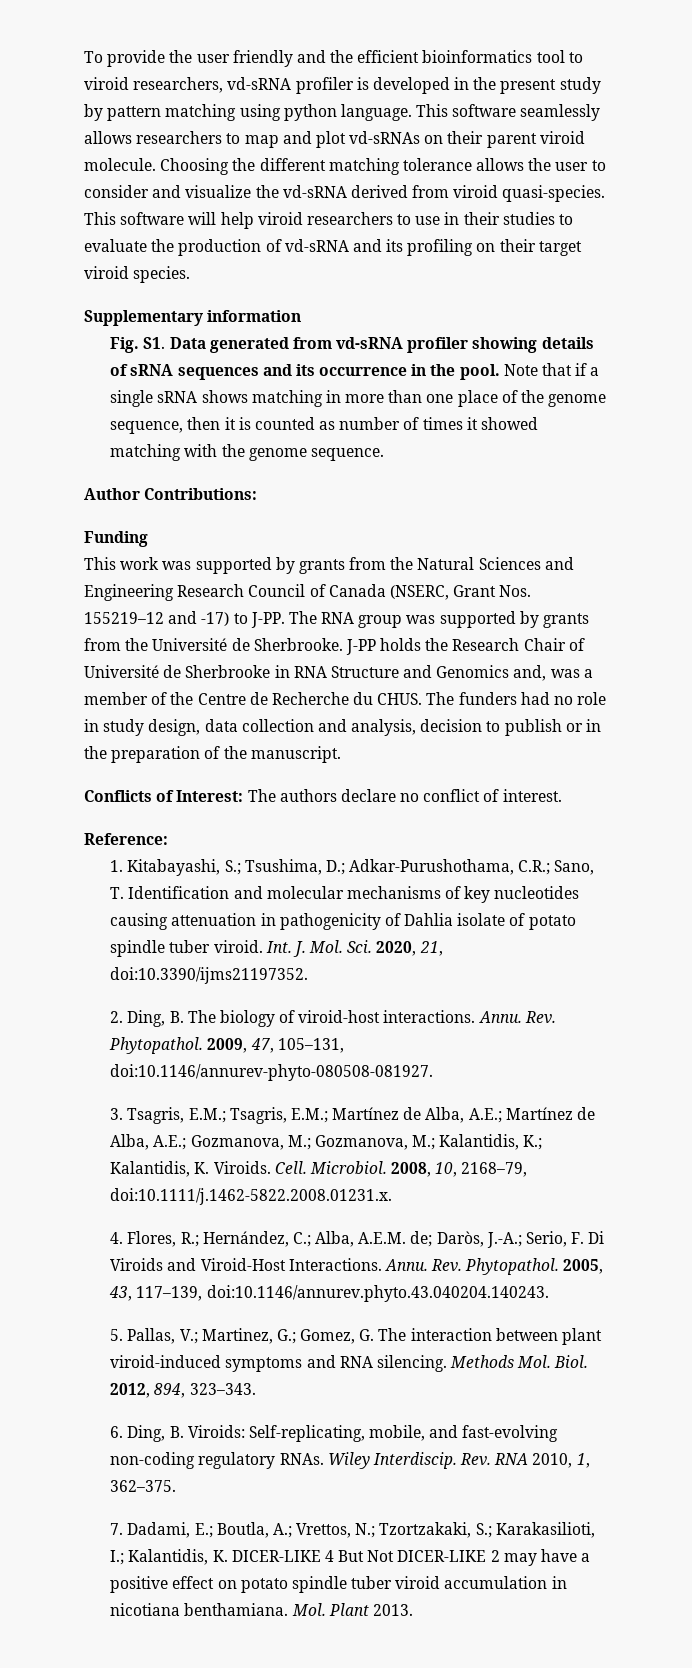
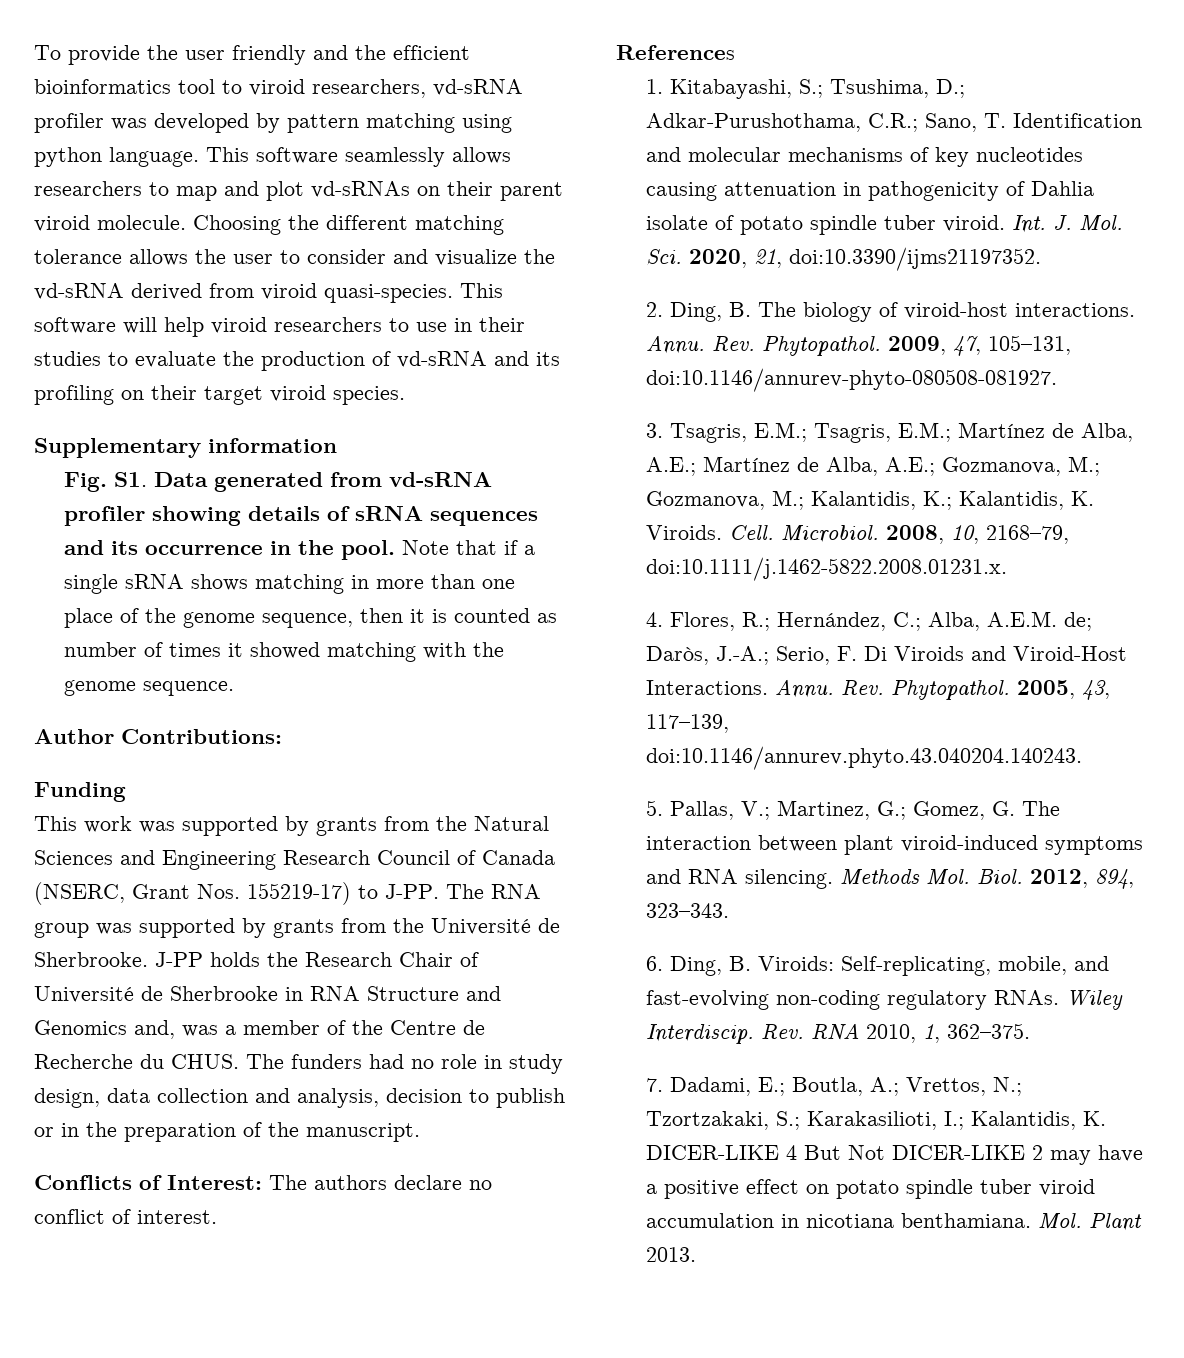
- To provide the user friendly and the efficient bioinformatics tool to viroid researchers, vd-sRNA profiler is developed in the present study by pattern matching using python language.
+ To provide the user friendly and the efficient bioinformatics tool to viroid researchers, vd-sRNA profiler was developed by pattern matching using python language.
- This work was supported by grants from the Natural Sciences and Engineering Research Council of Canada (NSERC, Grant Nos. 155219–12 and -17) to J-PP.
+ This work was supported by grants from the Natural Sciences and Engineering Research Council of Canada (NSERC, Grant Nos. 155219-17) to J-PP.
- Reference:
+ References

